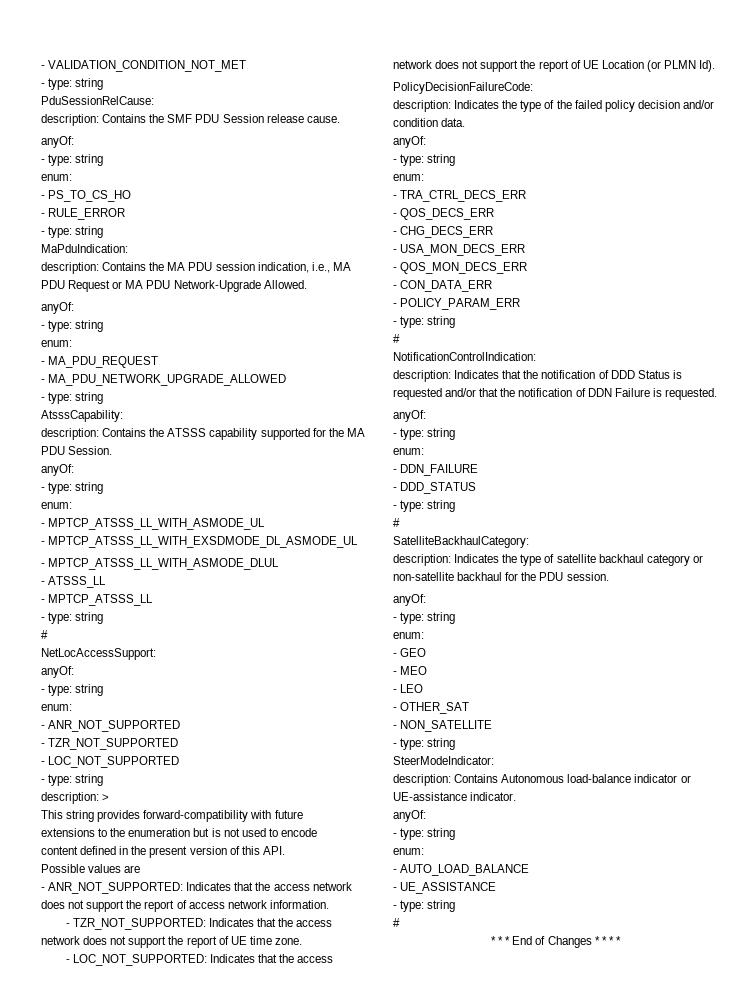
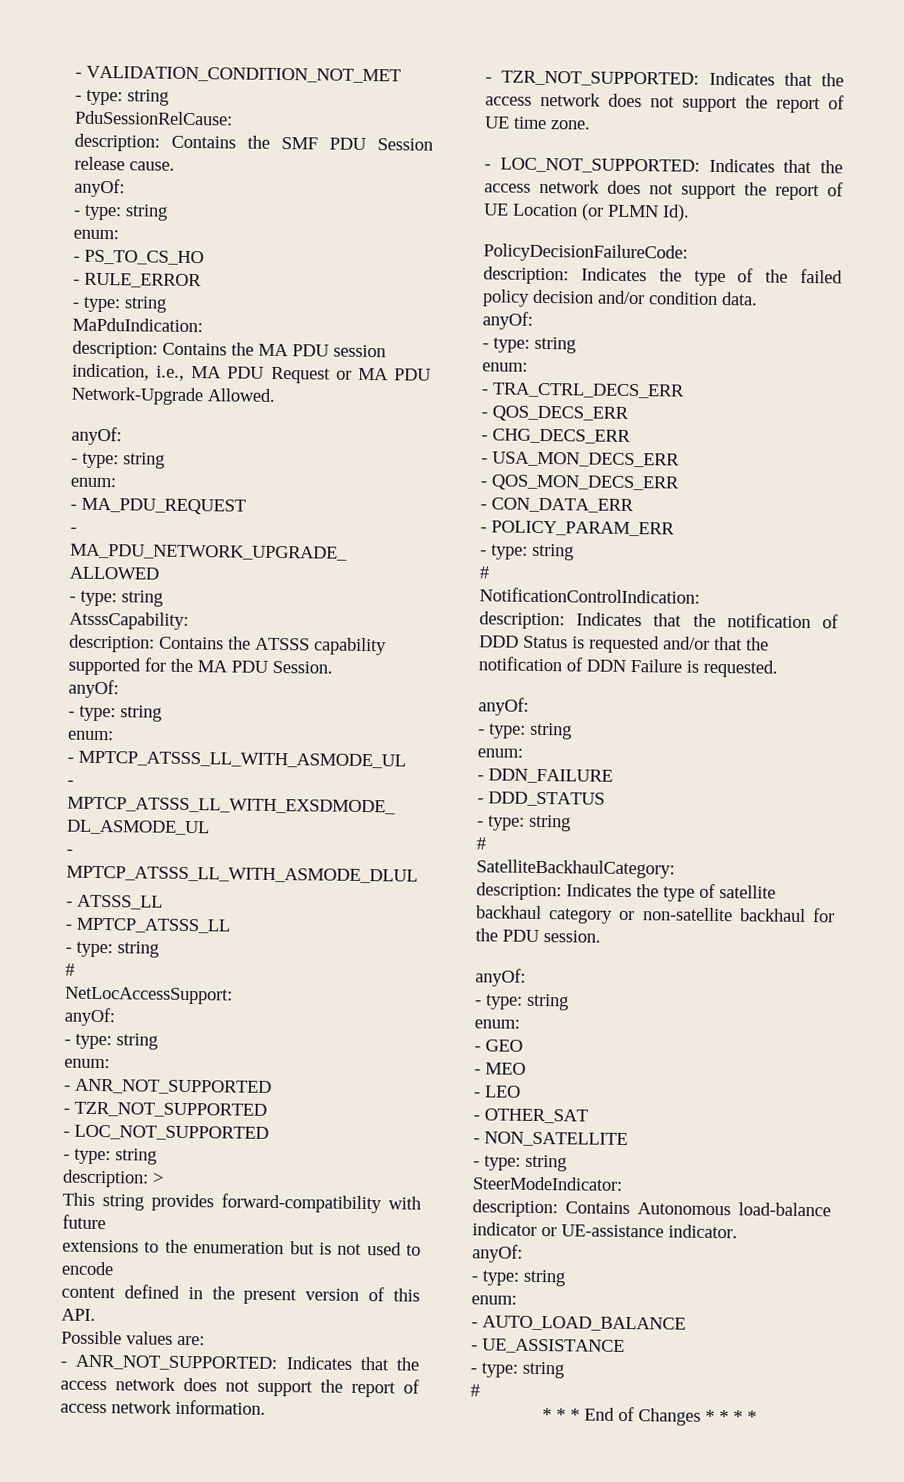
- Possible values are
+ Possible values are:

